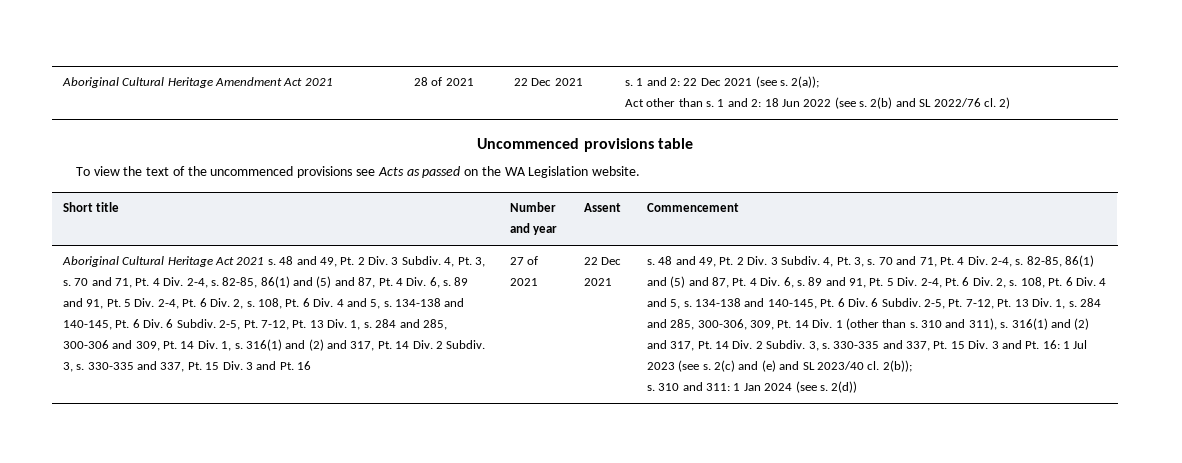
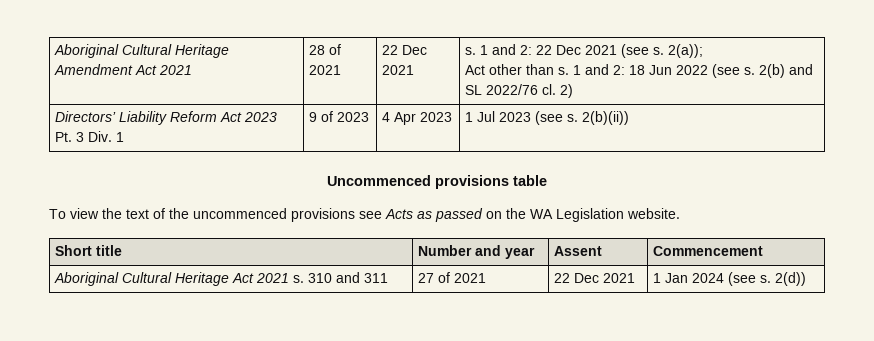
+ Directors’ Liability Reform Act 2023 Pt. 3 Div. 1 | 9 of 2023 | 4 Apr 2023 | 1 Jul 2023 (see s. 2(b)(ii))
- 48 and 49, Pt. 2 Div. 3 Subdiv. 4, Pt. 3, s. 70 and 71, Pt. 4 Div. 2-4, s. 82-85, 86(1) and (5) and 87, Pt. 4 Div. 6, s. 89 and 91, Pt. 5 Div. 2-4, Pt. 6 Div. 2, s. 108, Pt. 6 Div. 4 and 5, s. 134-138 and 140-145, Pt. 6 Div. 6 Subdiv. 2-5, Pt. 7-12, Pt. 13 Div. 1, s. 284 and 285, 300-306 and 309, Pt. 14 Div. 1, s. 316(1) and (2) and 317, Pt. 14 Div. 2 Subdiv. 3, s. 330-335 and 337, Pt. 15 Div. 3 and Pt. 16
+ 310 and 311
- s. 48 and 49, Pt. 2 Div. 3 Subdiv. 4, Pt. 3, s. 70 and 71, Pt. 4 Div. 2-4, s. 82-85, 86(1) and (5) and 87, Pt. 4 Div. 6, s. 89 and 91, Pt. 5 Div. 2-4, Pt. 6 Div. 2, s. 108, Pt. 6 Div. 4 and 5, s. 134-138 and 140-145, Pt. 6 Div. 6 Subdiv. 2-5, Pt. 7-12, Pt. 13 Div. 1, s. 284 and 285, 300-306, 309, Pt. 14 Div. 1 (other than s. 310 and 311), s. 316(1) and (2) and 317, Pt. 14 Div. 2 Subdiv. 3, s. 330-335 and 337, Pt. 15 Div. 3 and Pt. 16: 1 Jul 2023 (see s. 2(c) and (e) and SL 2023/40 cl. 2(b));
- s. 310 and 311: 1 Jan 2024 (see s.
+ 1 Jan 2024 (see s.

